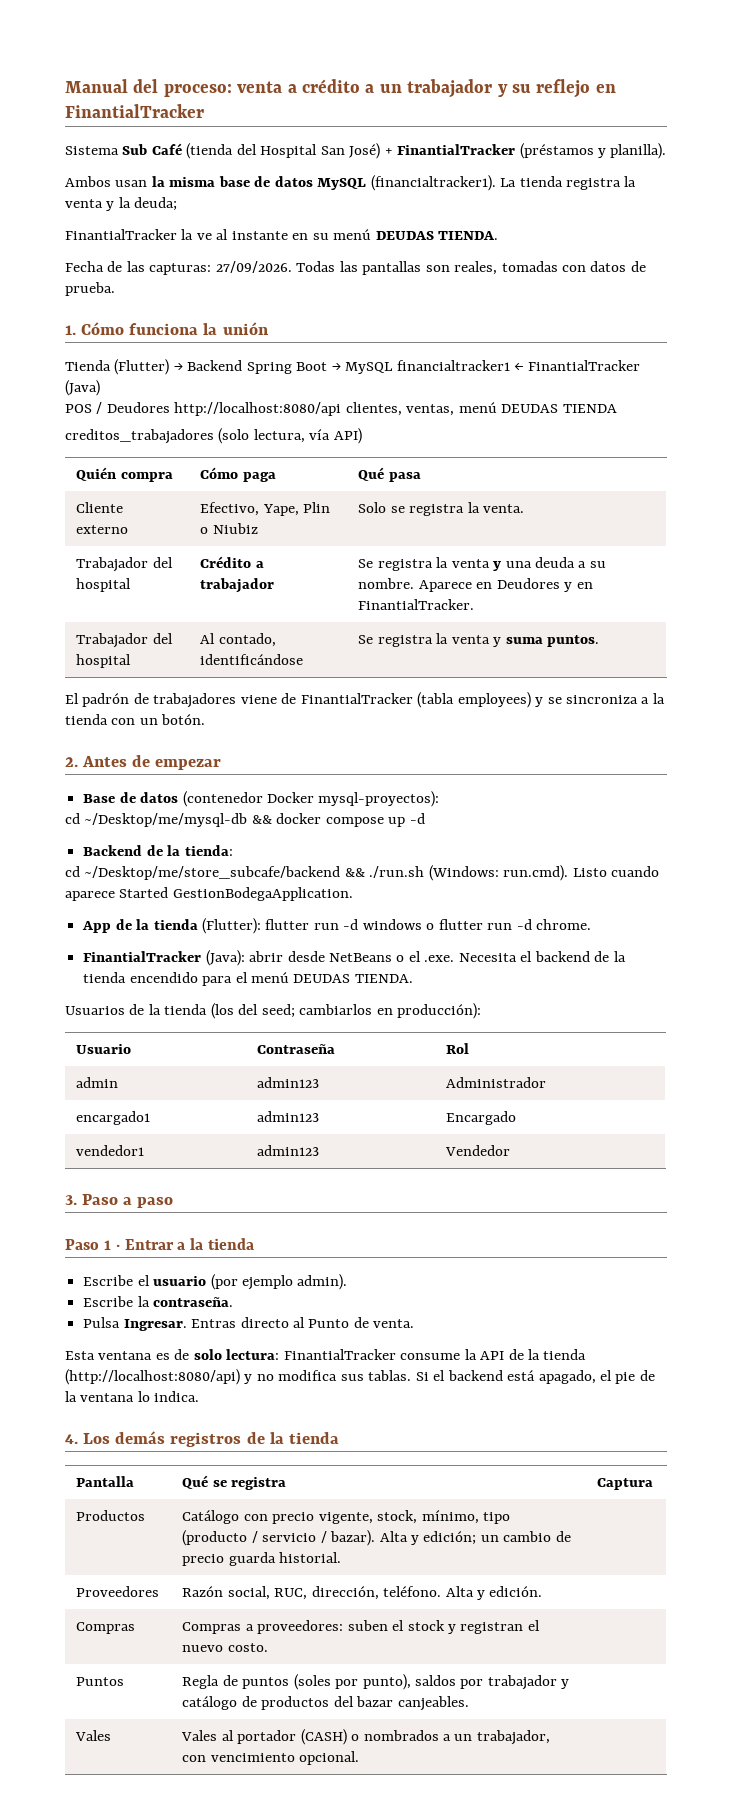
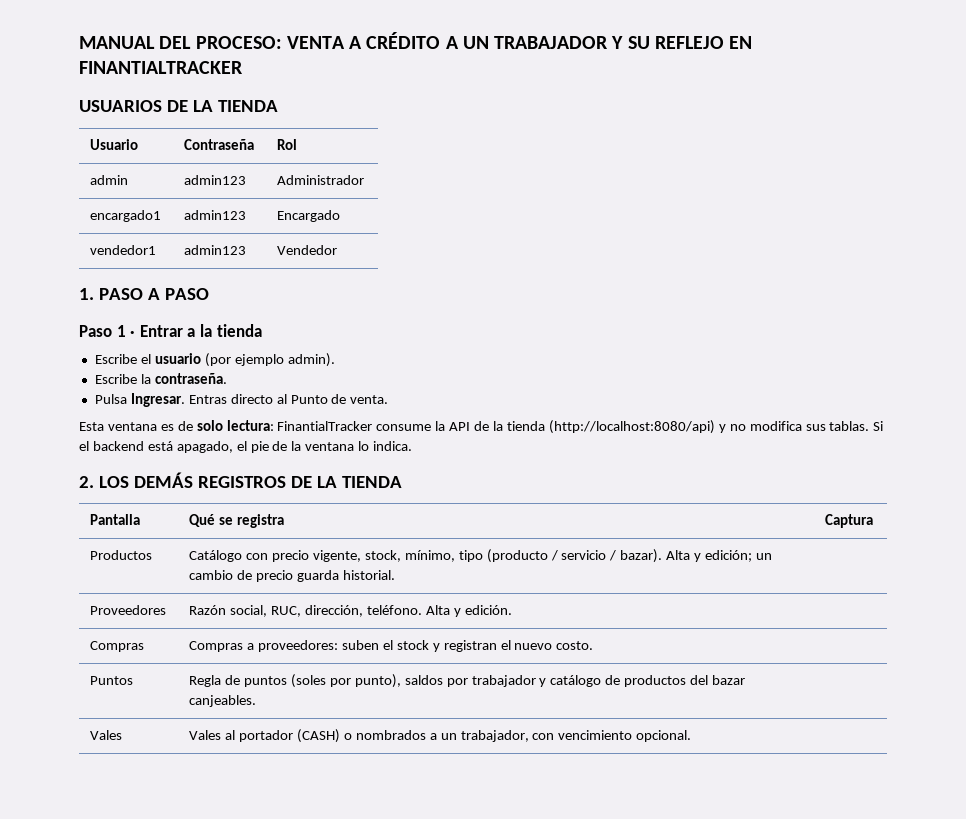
- Manual del proceso: venta a crédito a un trabajador y su reflejo en FinantialTracker
- Sistema Sub Café (tienda del Hospital San José) + FinantialTracker (préstamos y planilla).
- Ambos usan la misma base de datos MySQL (financialtracker1). La tienda registra la venta y la deuda;
- FinantialTracker la ve al instante en su menú DEUDAS TIENDA.
- Fecha de las capturas: 27/09/2026. Todas las pantallas son reales, tomadas con datos de prueba.
- 1. Cómo funciona la unión
- Tienda (Flutter) → Backend Spring Boot → MySQL financialtracker1 ← FinantialTracker (Java)
- POS / Deudores http://localhost:8080/api clientes, ventas, menú DEUDAS TIENDA
- creditos_trabajadores (solo lectura, vía API)
- Quién compra | Cómo paga | Qué pasa
- Cliente externo | Efectivo, Yape, Plin o Niubiz | Solo se registra la venta.
- Trabajador del hospital | Crédito a trabajador | Se registra la venta y una deuda a su nombre. Aparece en Deudores y en FinantialTracker.
- Trabajador del hospital | Al contado, identificándose | Se registra la venta y suma puntos.
- El padrón de trabajadores viene de FinantialTracker (tabla employees) y se sincroniza a la tienda con un botón.
- 2. Antes de empezar
- Base de datos (contenedor Docker mysql-proyectos):
- cd ~/Desktop/me/mysql-db && docker compose up -d
- Backend de la tienda:
- cd ~/Desktop/me/store_subcafe/backend && ./run.sh (Windows: run.cmd). Listo cuando aparece Started GestionBodegaApplication.
- App de la tienda (Flutter): flutter run -d windows o flutter run -d chrome.
- FinantialTracker (Java): abrir desde NetBeans o el .exe. Necesita el backend de la tienda encendido para el menú DEUDAS TIENDA.
- Usuarios de la tienda (los del seed; cambiarlos en producción):
+ MANUAL DEL PROCESO: VENTA A CRÉDITO A UN TRABAJADOR Y SU REFLEJO EN FINANTIALTRACKER
+ USUARIOS DE LA TIENDA
- 3. Paso a paso
+ 1. PASO A PASO
- 4. Los demás registros de la tienda
+ 2. LOS DEMÁS REGISTROS DE LA TIENDA

